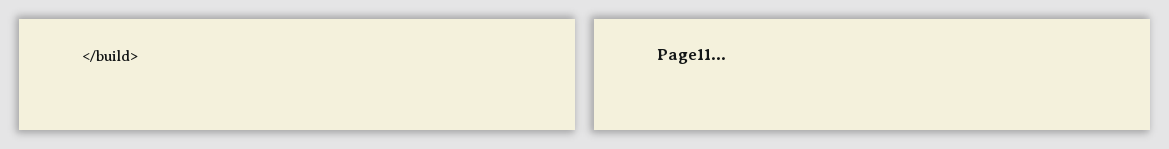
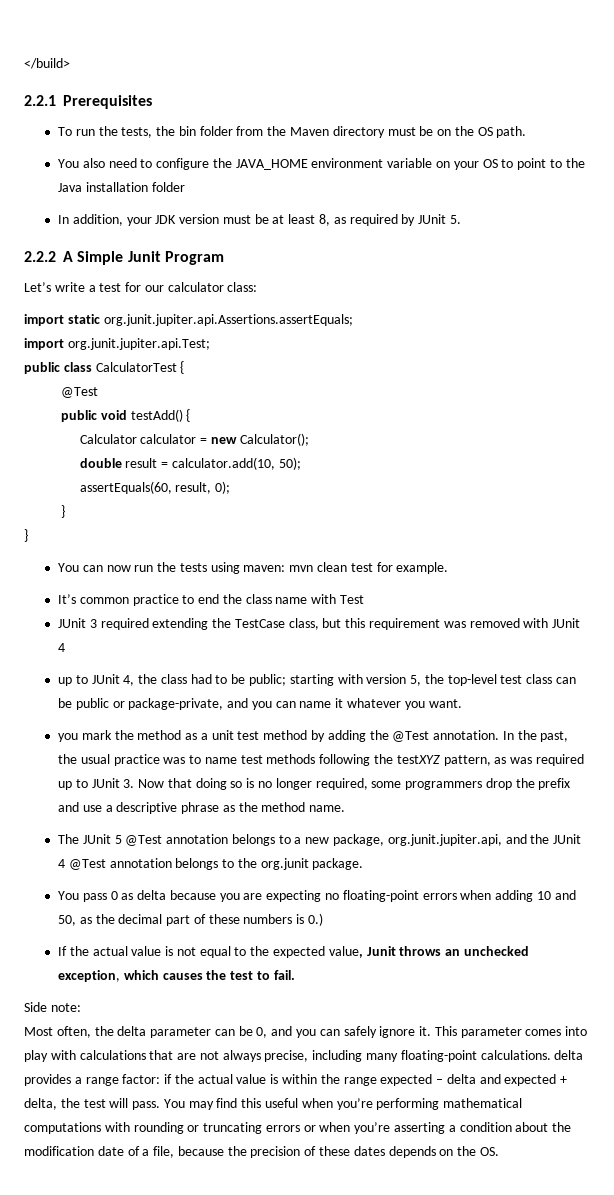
- Page11…
+ 2.2.1 Prerequisites
+ To run the tests, the bin folder from the Maven directory must be on the OS path.
+ You also need to configure the JAVA_HOME environment variable on your OS to point to the Java installation folder
+ In addition, your JDK version must be at least 8, as required by JUnit 5.
+ 2.2.2 A Simple Junit Program
+ Let’s write a test for our calculator class:
+ import static org.junit.jupiter.api.Assertions.assertEquals;
+ import org.junit.jupiter.api.Test;
+ public class CalculatorTest {
+ @Test
+ public void testAdd() {
+ Calculator calculator = new Calculator();
+ double result = calculator.add(10, 50);
+ assertEquals(60, result, 0);
+ }
+ }
+ You can now run the tests using maven: mvn clean test for example.
+ It’s common practice to end the class name with Test
+ JUnit 3 required extending the TestCase class, but this requirement was removed with JUnit 4
+ up to JUnit 4, the class had to be public; starting with version 5, the top-level test class can be public or package-private, and you can name it whatever you want.
+ you mark the method as a unit test method by adding the @Test annotation. In the past, the usual practice was to name test methods following the testXYZ pattern, as was required up to JUnit 3. Now that doing so is no longer required, some programmers drop the prefix and use a descriptive phrase as the method name.
+ The JUnit 5 @Test annotation belongs to a new package, org.junit.jupiter.api, and the JUnit 4 @Test annotation belongs to the org.junit package.
+ You pass 0 as delta because you are expecting no floating-point errors when adding 10 and 50, as the decimal part of these numbers is 0.)
+ If the actual value is not equal to the expected value, Junit throws an unchecked exception, which causes the test to fail.
+ Side note:
+ Most often, the delta parameter can be 0, and you can safely ignore it. This parameter comes into play with calculations that are not always precise, including many floating-point calculations. delta provides a range factor: if the actual value is within the range expected – delta and expected + delta, the test will pass. You may find this useful when you’re performing mathematical computations with rounding or truncating errors or when you’re asserting a condition about the modification date of a file, because the precision of these dates depends on the OS.

